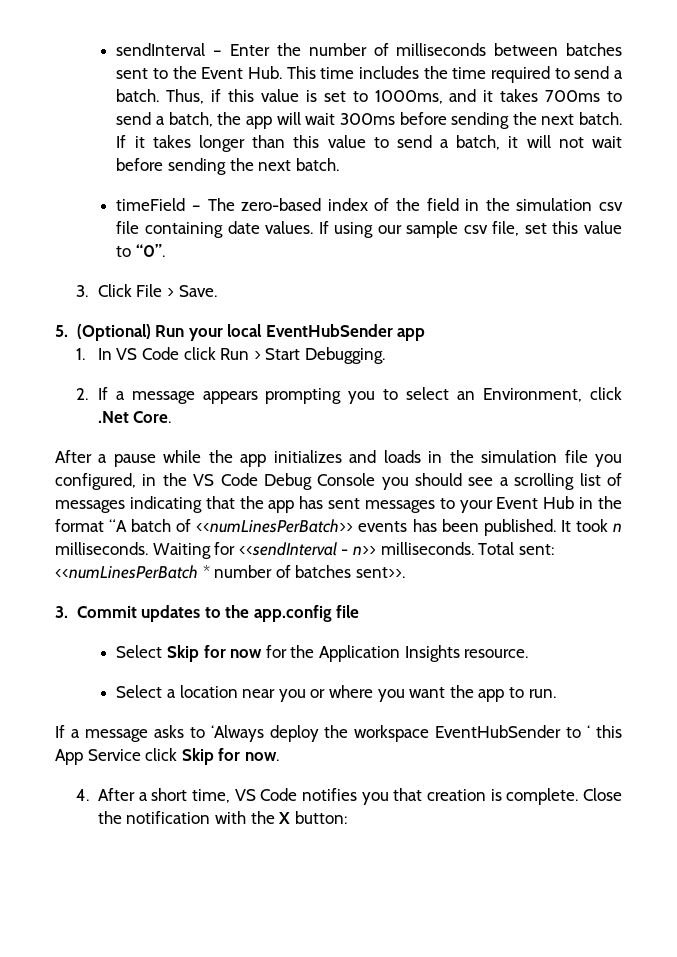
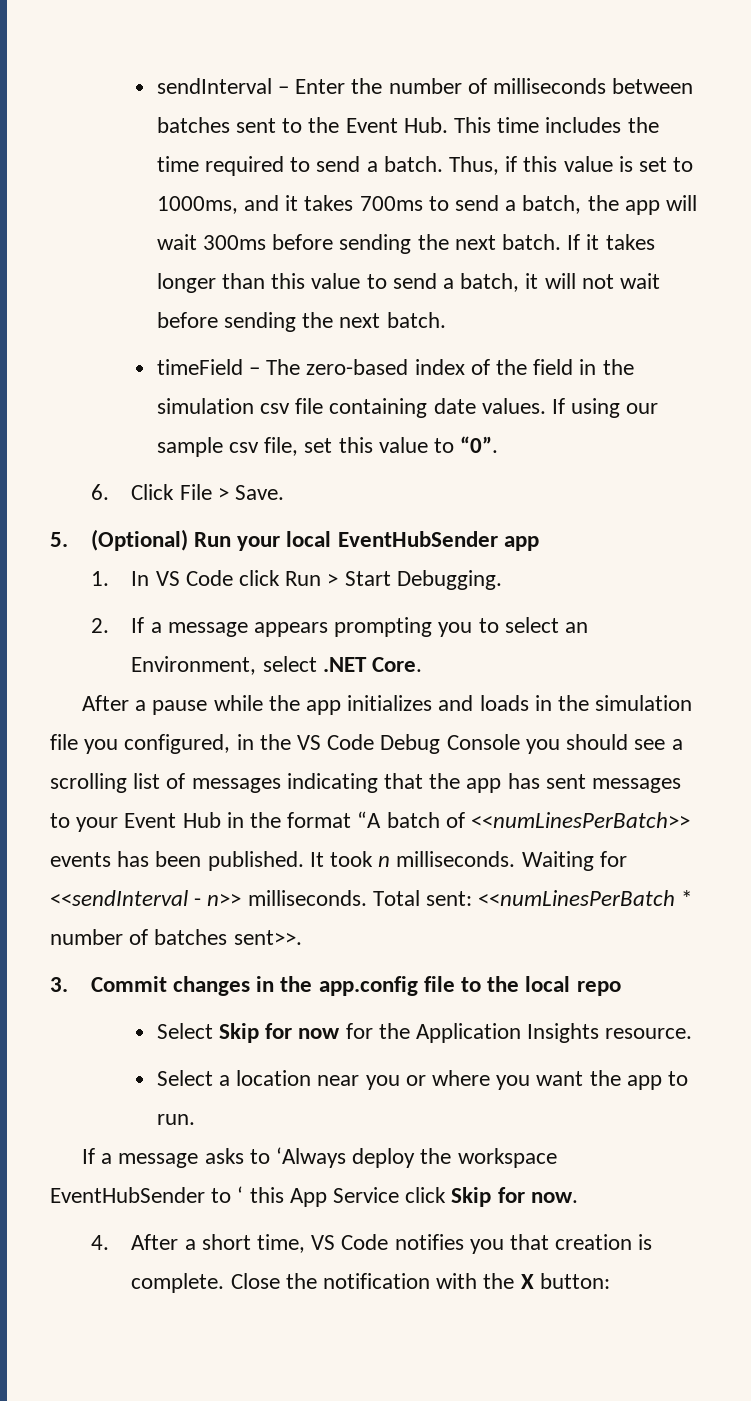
- 3. Click File > Save.
+ 6. Click File > Save.
- 2. If a message appears prompting you to select an Environment, click .Net Core.
+ 2. If a message appears prompting you to select an Environment, select .NET Core.
- 3. Commit updates to the app.config file
+ 3. Commit changes in the app.config file to the local repo

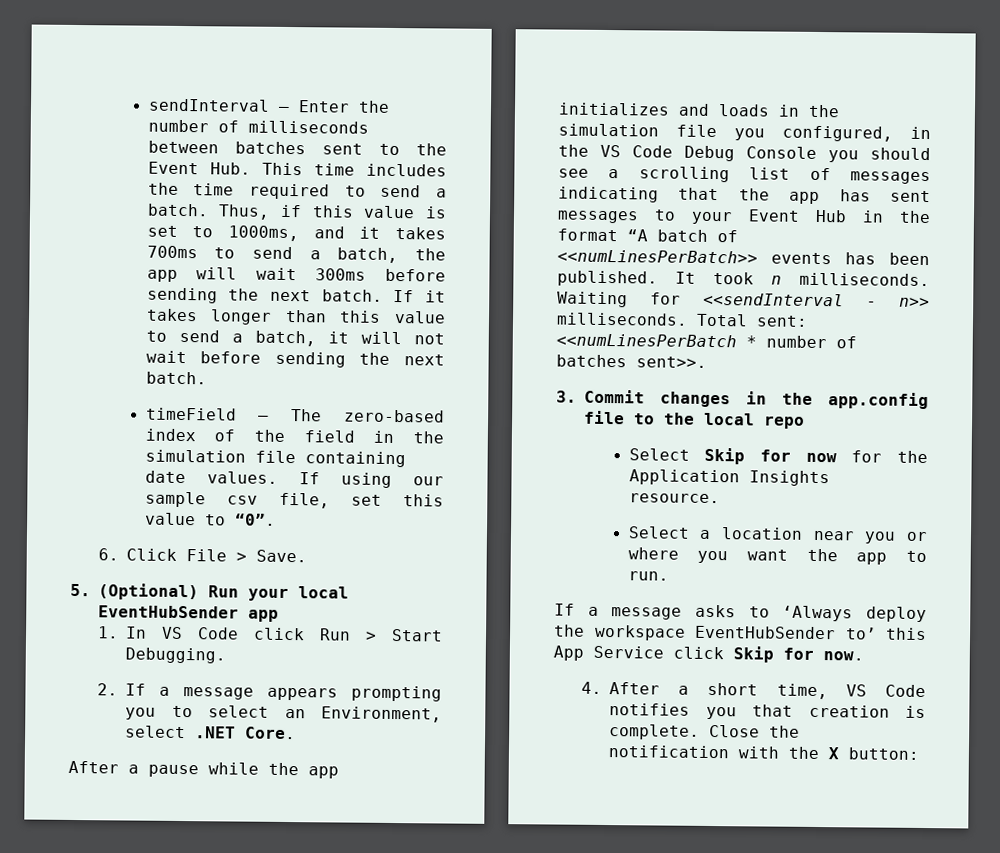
- timeField – The zero-based index of the field in the simulation csv file containing date values.
+ timeField – The zero-based index of the field in the simulation file containing date values.
- If a message asks to ‘Always deploy the workspace EventHubSender to ‘ this App Service click Skip for now.
+ If a message asks to ‘Always deploy the workspace EventHubSender to’ this App Service click Skip for now.

